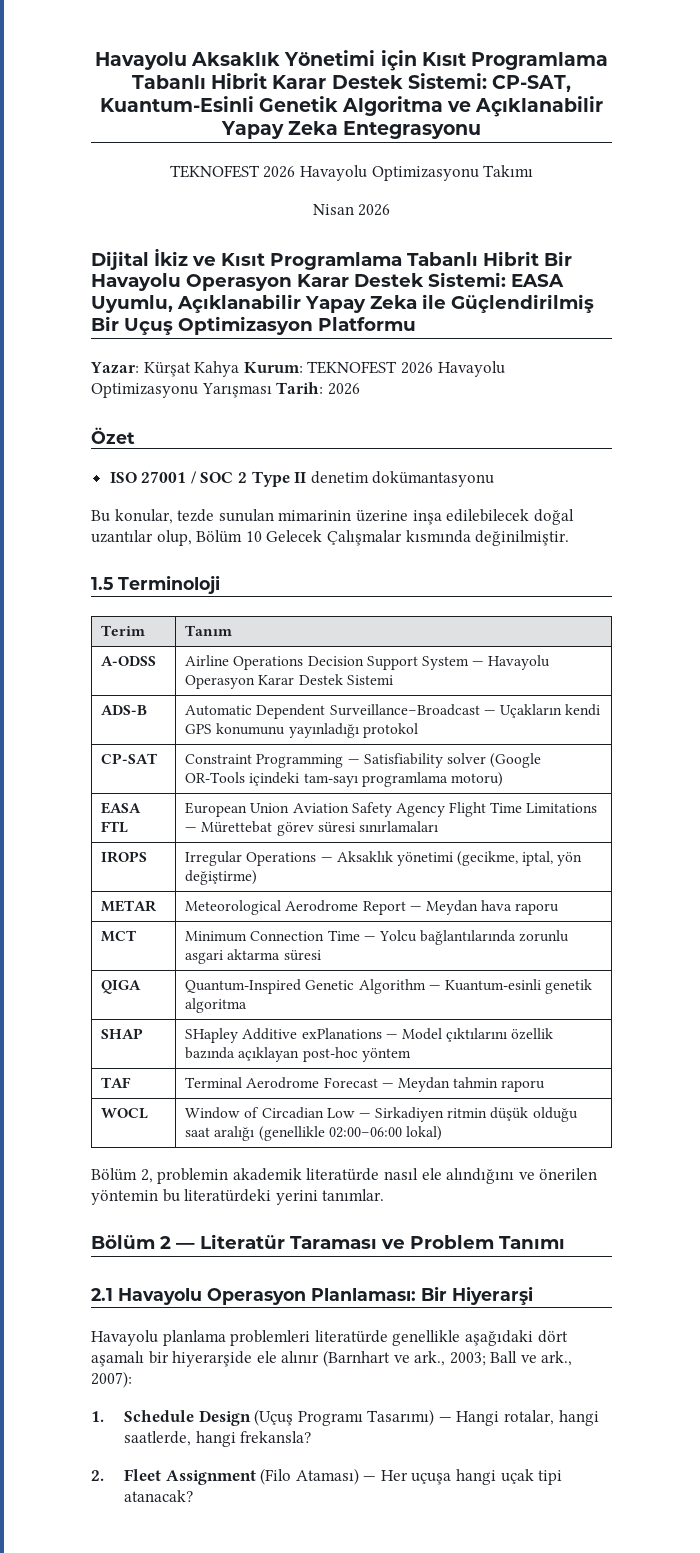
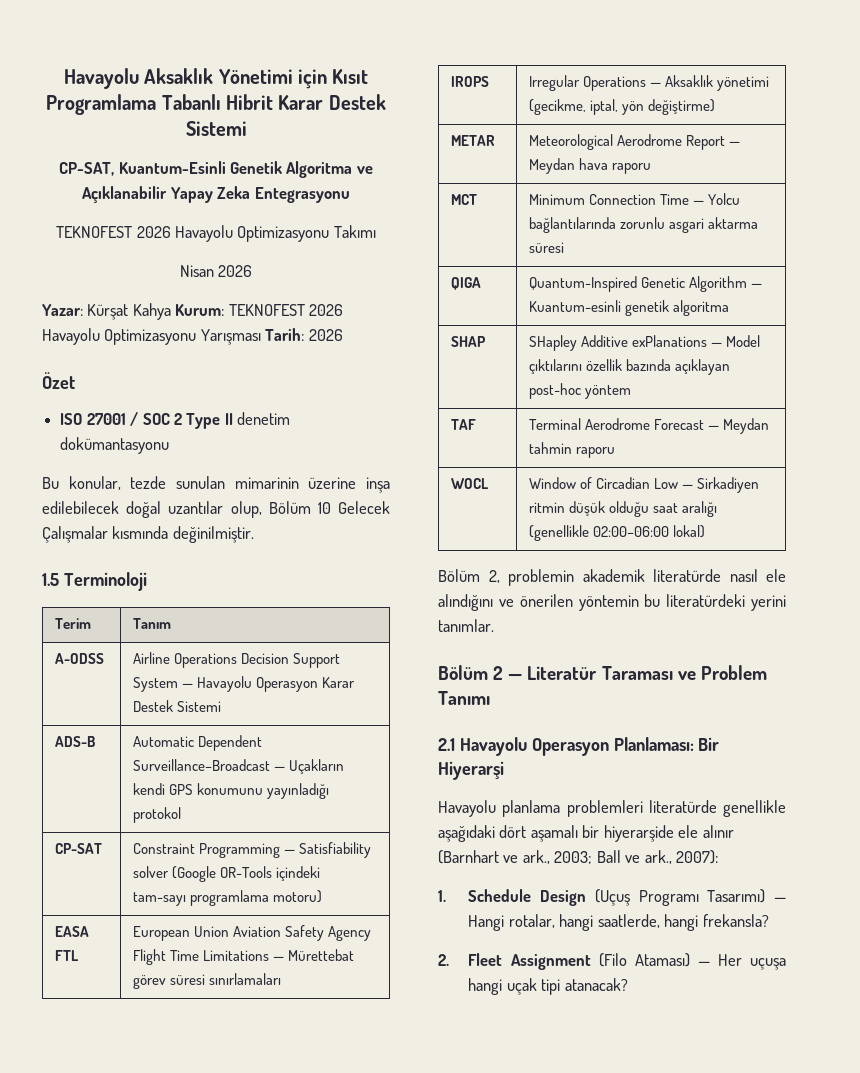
- Havayolu Aksaklık Yönetimi için Kısıt Programlama Tabanlı Hibrit Karar Destek Sistemi: CP-SAT, Kuantum-Esinli Genetik Algoritma ve Açıklanabilir Yapay Zeka Entegrasyonu
+ Havayolu Aksaklık Yönetimi için Kısıt Programlama Tabanlı Hibrit Karar Destek Sistemi
+ CP-SAT, Kuantum-Esinli Genetik Algoritma ve Açıklanabilir Yapay Zeka Entegrasyonu
- Dijital İkiz ve Kısıt Programlama Tabanlı Hibrit Bir Havayolu Operasyon Karar Destek Sistemi: EASA Uyumlu, Açıklanabilir Yapay Zeka ile Güçlendirilmiş Bir Uçuş Optimizasyon Platformu

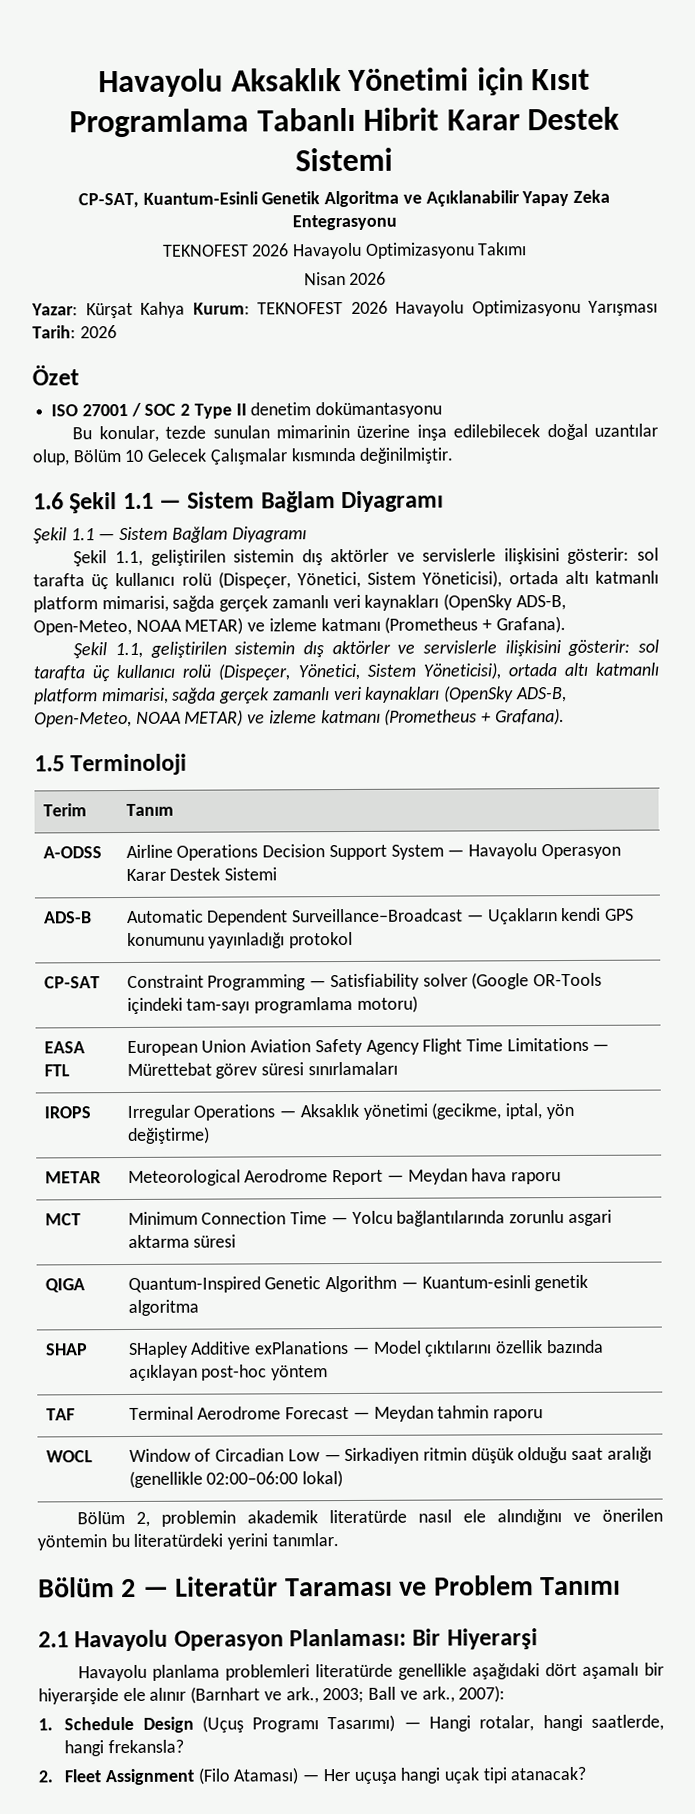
+ 1.6 Şekil 1.1 — Sistem Bağlam Diyagramı
+ Şekil 1.1 — Sistem Bağlam Diyagramı
+ Şekil 1.1, geliştirilen sistemin dış aktörler ve servislerle ilişkisini gösterir: sol tarafta üç kullanıcı rolü (Dispeçer, Yönetici, Sistem Yöneticisi), ortada altı katmanlı platform mimarisi, sağda gerçek zamanlı veri kaynakları (OpenSky ADS-B, Open-Meteo, NOAA METAR) ve izleme katmanı (Prometheus + Grafana).
+ Şekil 1.1, geliştirilen sistemin dış aktörler ve servislerle ilişkisini gösterir: sol tarafta üç kullanıcı rolü (Dispeçer, Yönetici, Sistem Yöneticisi), ortada altı katmanlı platform mimarisi, sağda gerçek zamanlı veri kaynakları (OpenSky ADS-B, Open-Meteo, NOAA METAR) ve izleme katmanı (Prometheus + Grafana).

